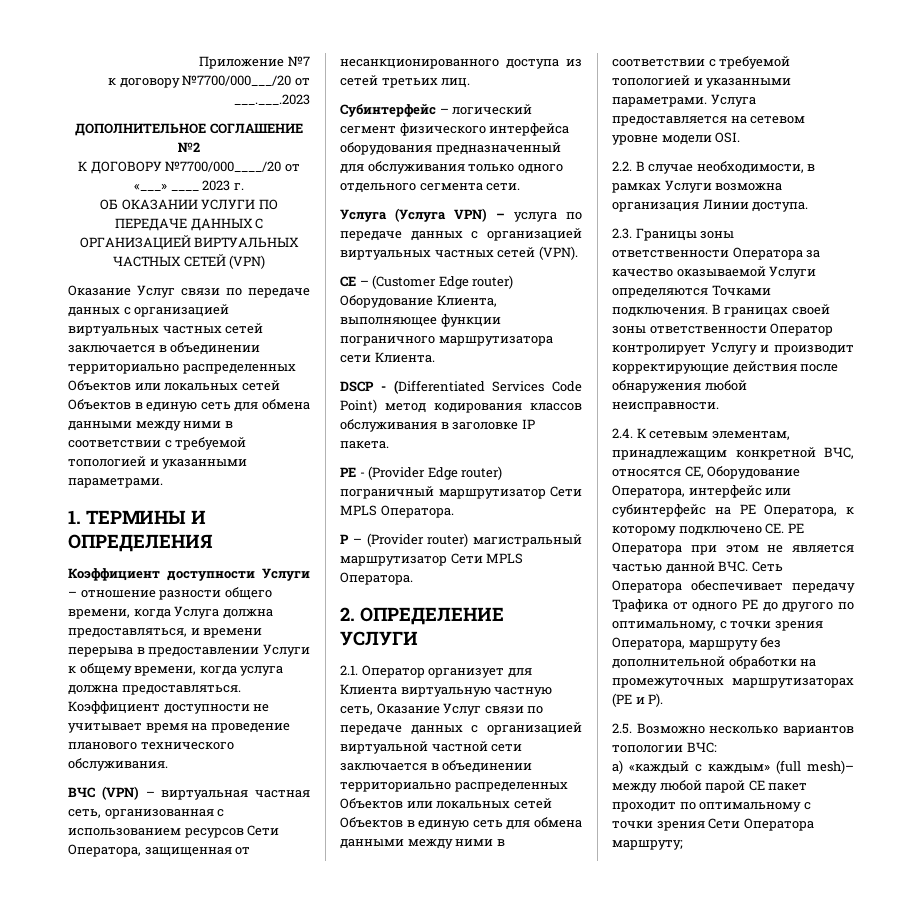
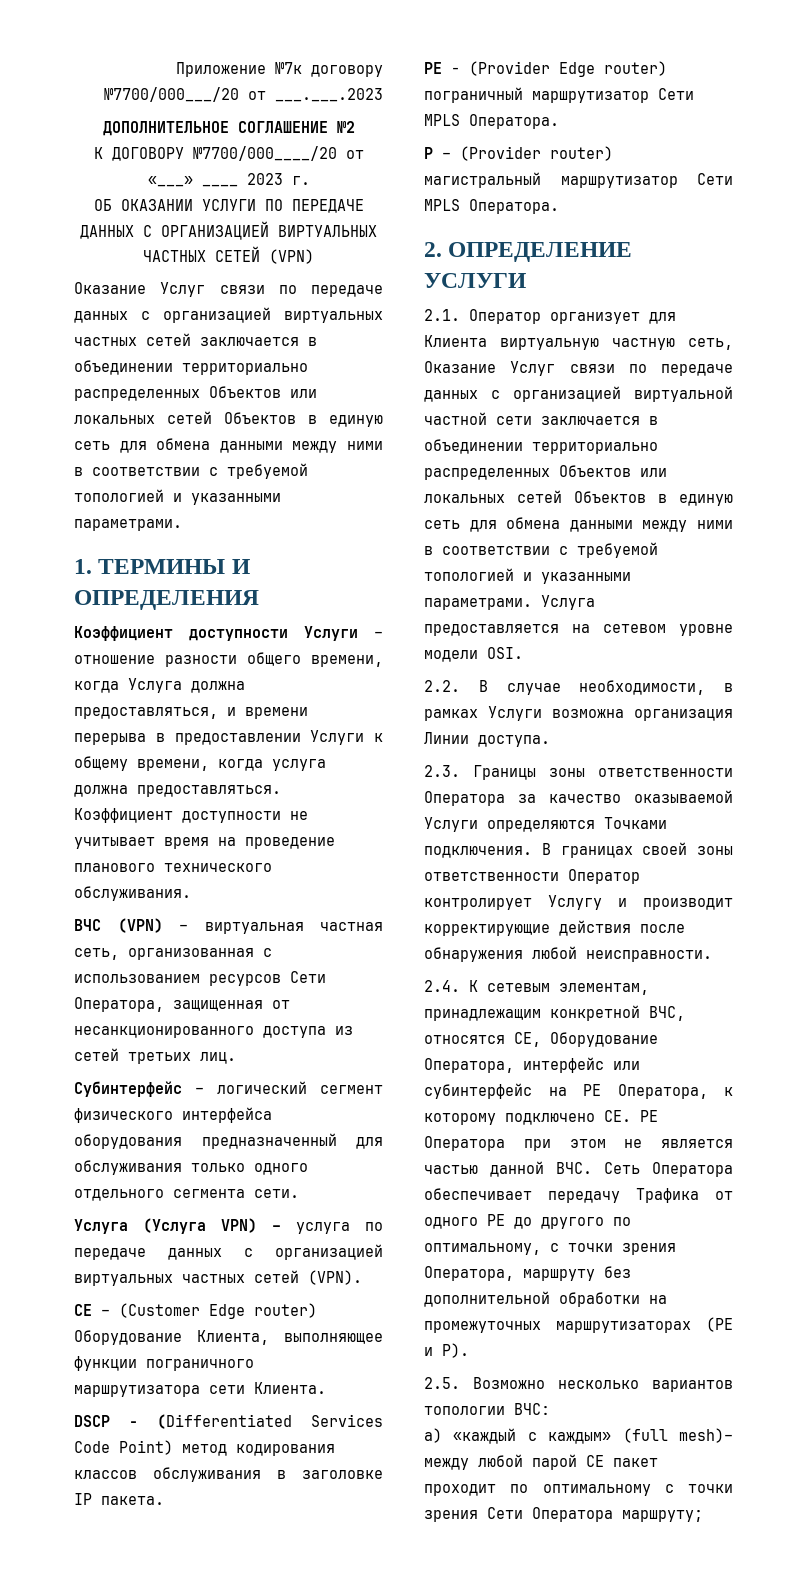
- Приложение №7
- к договору №7700/000___/20 от ___.___.2023
+ Приложение №7к договору №7700/000___/20 от ___.___.2023

